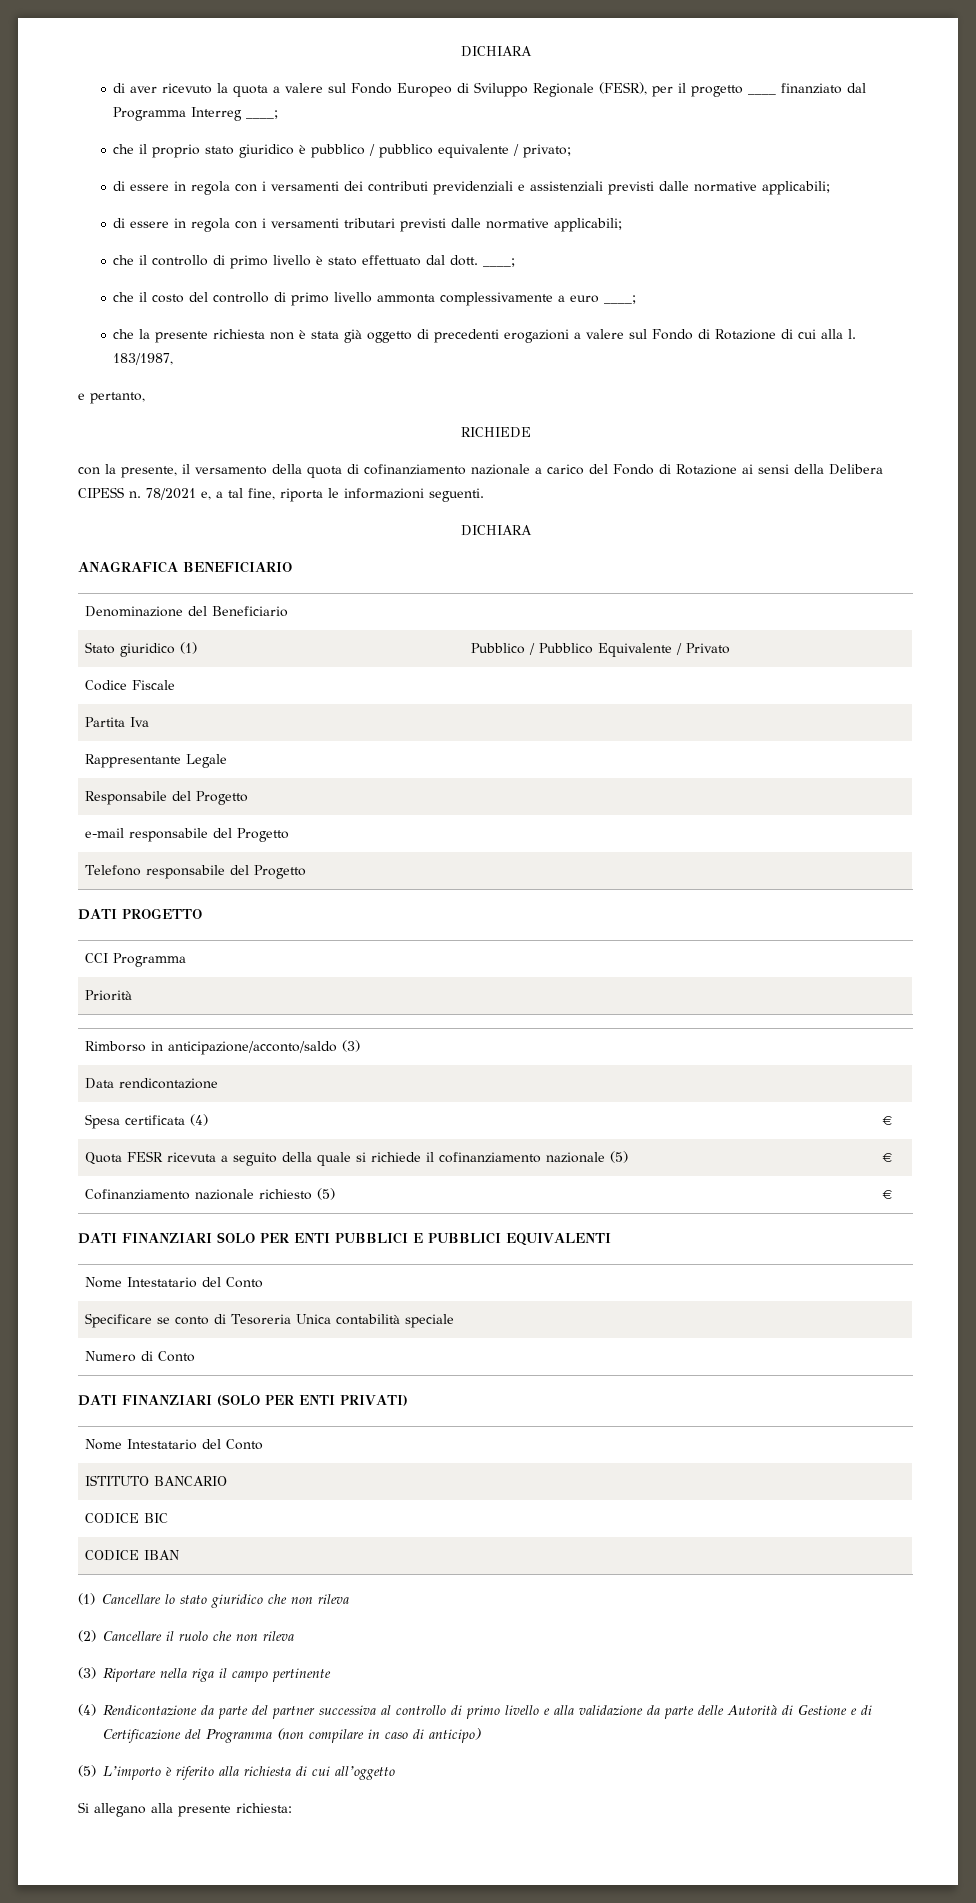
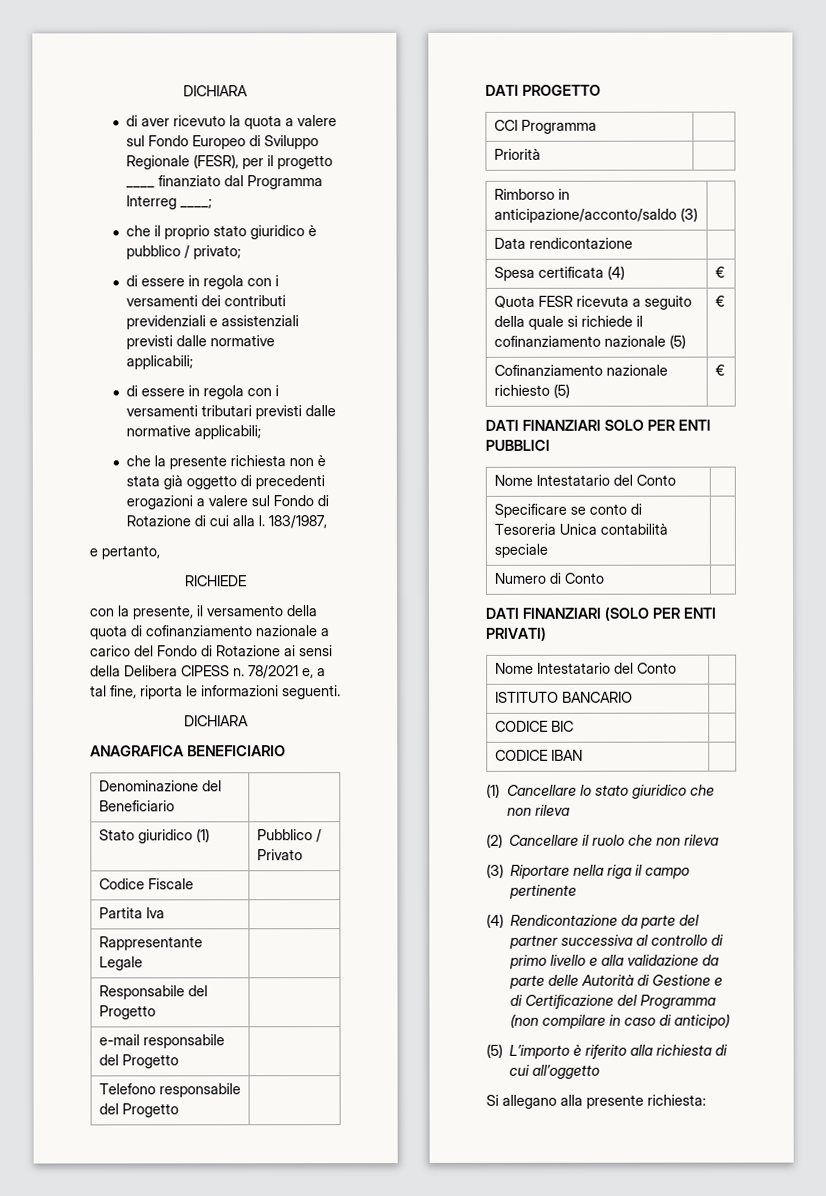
- che il proprio stato giuridico è pubblico / pubblico equivalente / privato;
+ che il proprio stato giuridico è pubblico / privato;
- che il controllo di primo livello è stato effettuato dal dott. ____;
- che il costo del controllo di primo livello ammonta complessivamente a euro ____;
- Stato giuridico (1) | Pubblico / Pubblico Equivalente / Privato
+ Stato giuridico (1) | Pubblico / Privato
- DATI FINANZIARI SOLO PER ENTI PUBBLICI E PUBBLICI EQUIVALENTI
+ DATI FINANZIARI SOLO PER ENTI PUBBLICI

